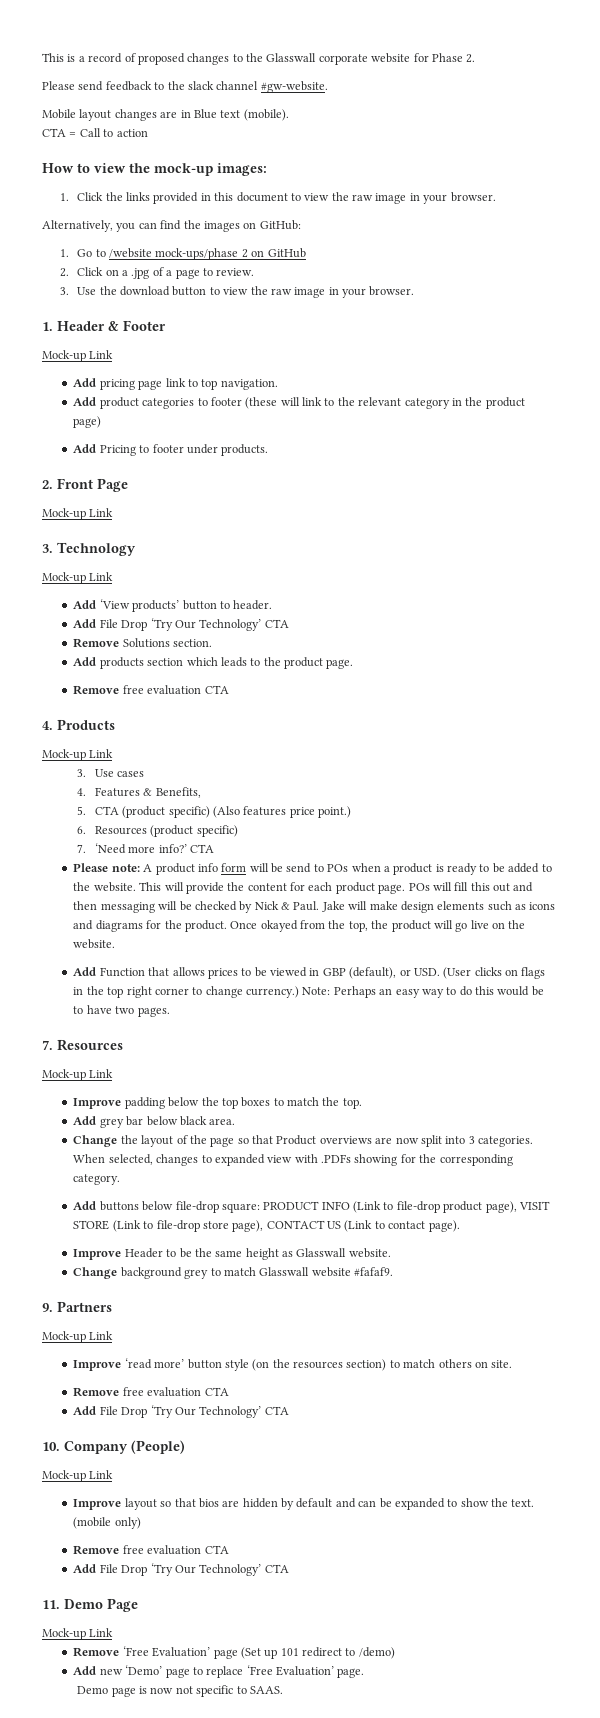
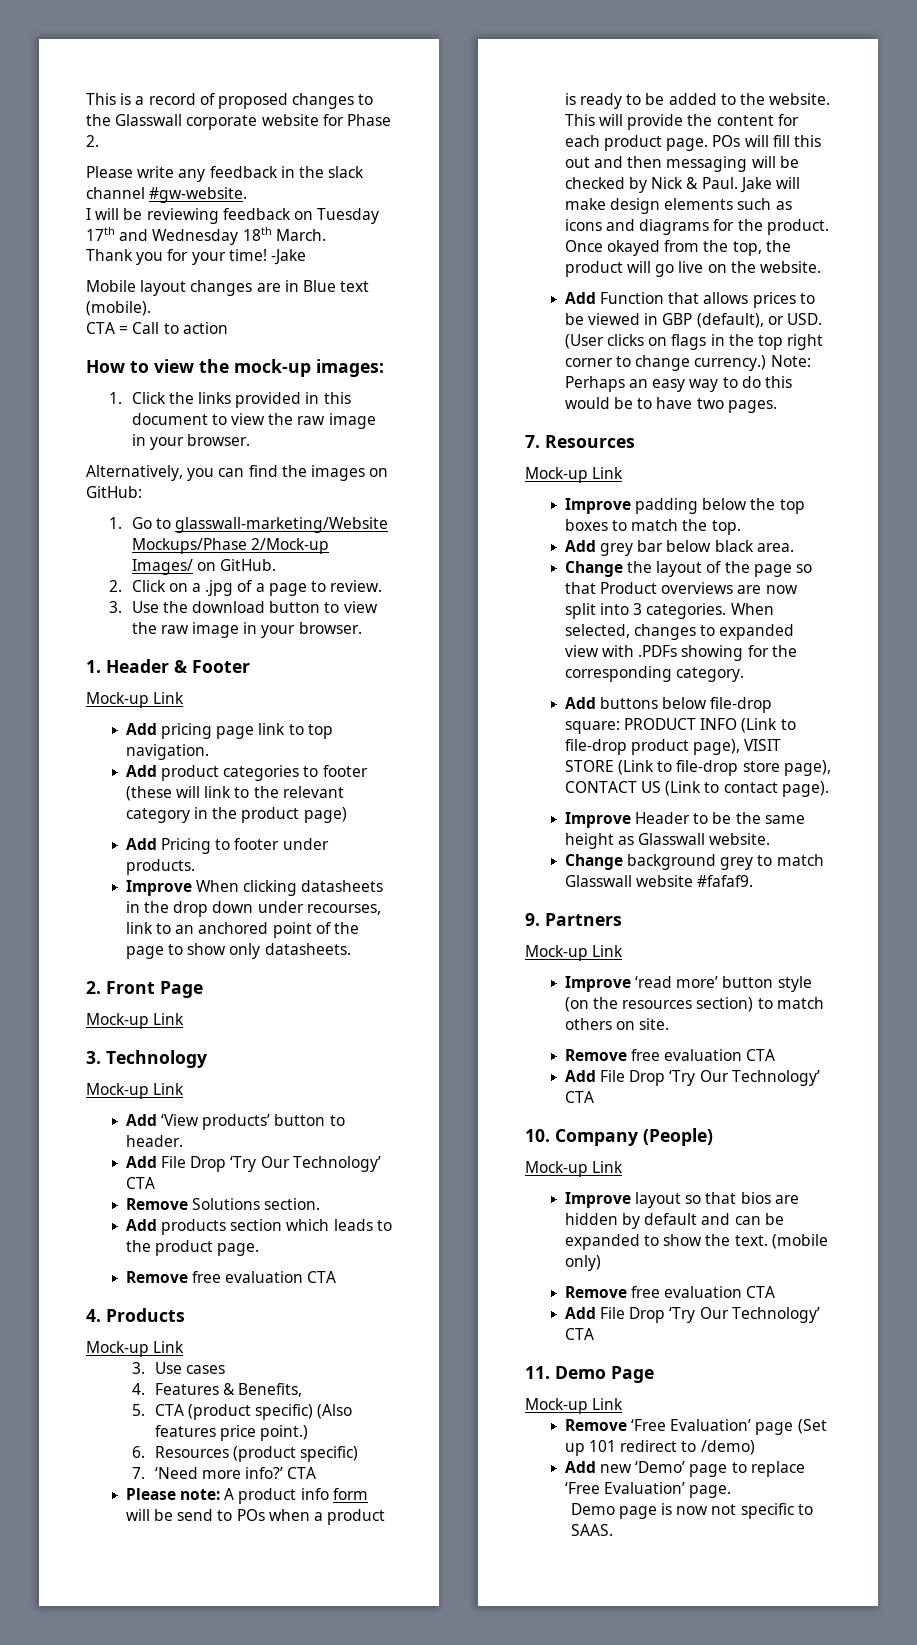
- Please send feedback to the slack channel #gw-website.
+ Please write any feedback in the slack channel #gw-website.
+ I will be reviewing feedback on Tuesday 17th and Wednesday 18th March.
+ Thank you for your time! -Jake
- 1. Go to /website mock-ups/phase 2 on GitHub
+ 1. Go to glasswall-marketing/Website Mockups/Phase 2/Mock-up Images/ on GitHub.
+ Improve When clicking datasheets in the drop down under recourses, link to an anchored point of the page to show only datasheets.

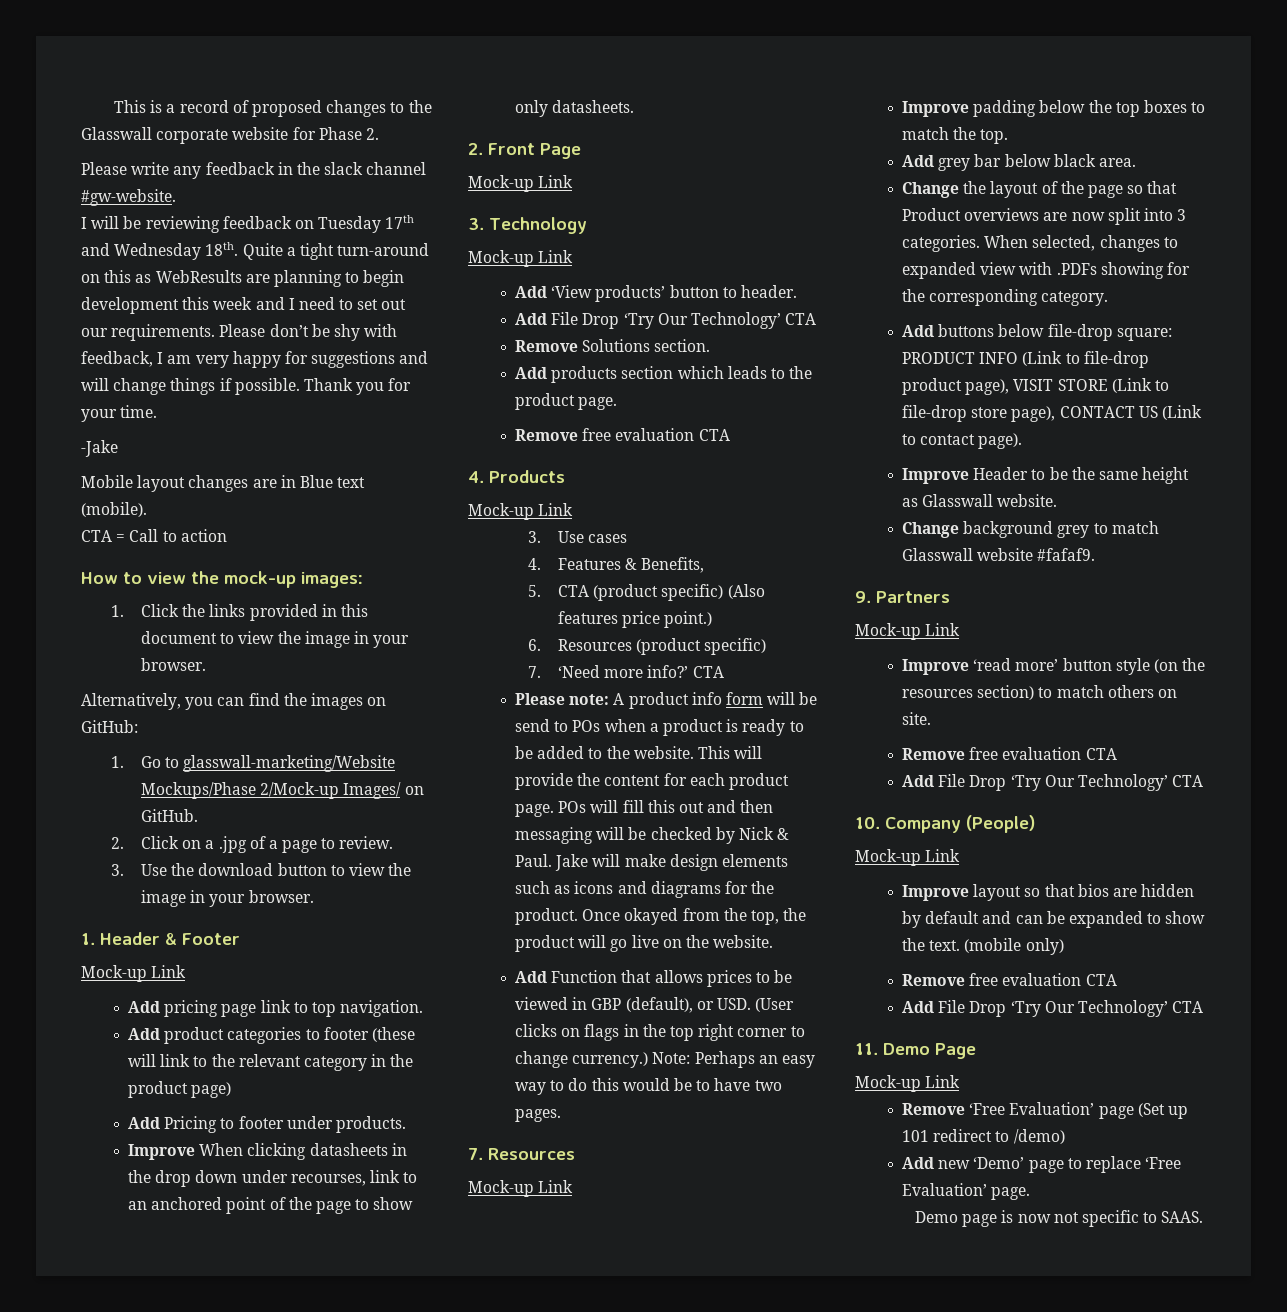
- I will be reviewing feedback on Tuesday 17th and Wednesday 18th March.
- Thank you for your time! -Jake
+ I will be reviewing feedback on Tuesday 17th and Wednesday 18th. Quite a tight turn-around on this as WebResults are planning to begin development this week and I need to set out our requirements. Please don’t be shy with feedback, I am very happy for suggestions and will change things if possible. Thank you for your time.
+ -Jake
- 1. Click the links provided in this document to view the raw image in your browser.
+ 1. Click the links provided in this document to view the image in your browser.
- 3. Use the download button to view the raw image in your browser.
+ 3. Use the download button to view the image in your browser.

